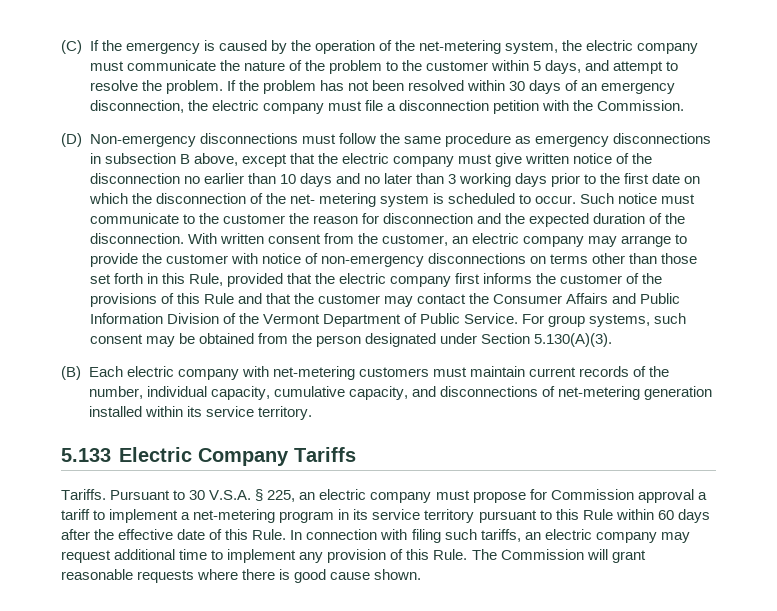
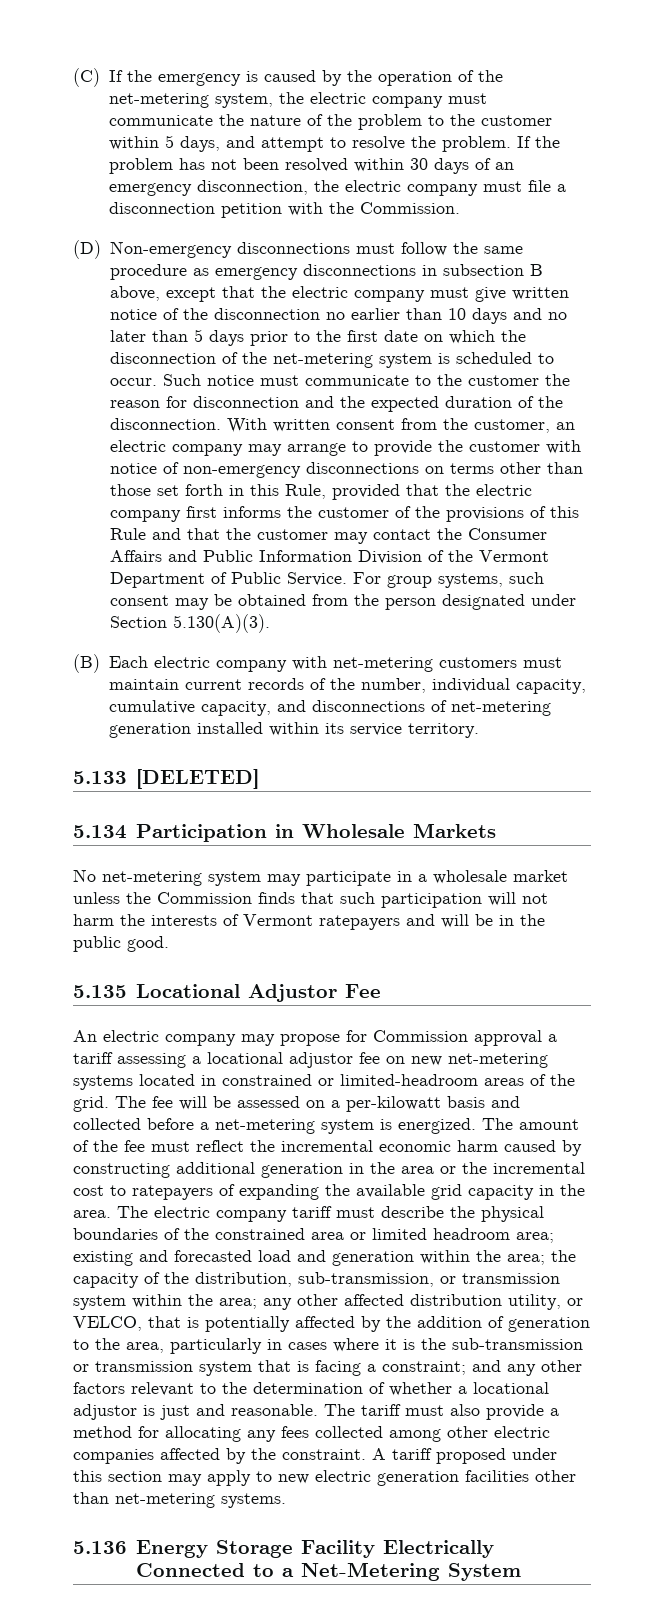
- (D) Non-emergency disconnections must follow the same procedure as emergency disconnections in subsection B above, except that the electric company must give written notice of the disconnection no earlier than 10 days and no later than 3 working days prior to the first date on which the disconnection of the net- metering system is scheduled to occur.
+ (D) Non-emergency disconnections must follow the same procedure as emergency disconnections in subsection B above, except that the electric company must give written notice of the disconnection no earlier than 10 days and no later than 5 days prior to the first date on which the disconnection of the net-metering system is scheduled to occur.
- 5.133 Electric Company Tariffs
- Tariffs. Pursuant to 30 V.S.A. § 225, an electric company must propose for Commission approval a tariff to implement a net-metering program in its service territory pursuant to this Rule within 60 days after the effective date of this Rule. In connection with filing such tariffs, an electric company may request additional time to implement any provision of this Rule. The Commission will grant reasonable requests where there is good cause shown.
+ 5.133 [DELETED]
+ 5.134 Participation in Wholesale Markets
+ No net-metering system may participate in a wholesale market unless the Commission finds that such participation will not harm the interests of Vermont ratepayers and will be in the public good.
+ 5.135 Locational Adjustor Fee
+ An electric company may propose for Commission approval a tariff assessing a locational adjustor fee on new net-metering systems located in constrained or limited-headroom areas of the grid. The fee will be assessed on a per-kilowatt basis and collected before a net-metering system is energized. The amount of the fee must reflect the incremental economic harm caused by constructing additional generation in the area or the incremental cost to ratepayers of expanding the available grid capacity in the area. The electric company tariff must describe the physical boundaries of the constrained area or limited headroom area; existing and forecasted load and generation within the area; the capacity of the distribution, sub-transmission, or transmission system within the area; any other affected distribution utility, or VELCO, that is potentially affected by the addition of generation to the area, particularly in cases where it is the sub-transmission or transmission system that is facing a constraint; and any other factors relevant to the determination of whether a locational adjustor is just and reasonable. The tariff must also provide a method for allocating any fees collected among other electric companies affected by the constraint. A tariff proposed under this section may apply to new electric generation facilities other than net-metering systems.
+ 5.136 Energy Storage Facility Electrically Connected to a Net-Metering System

